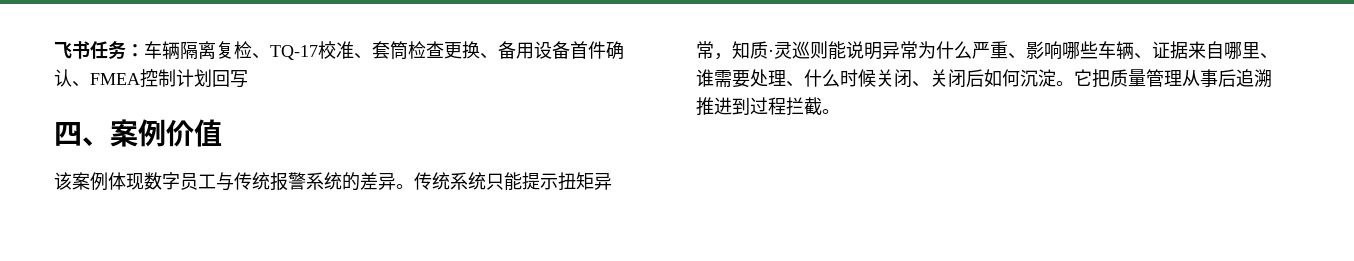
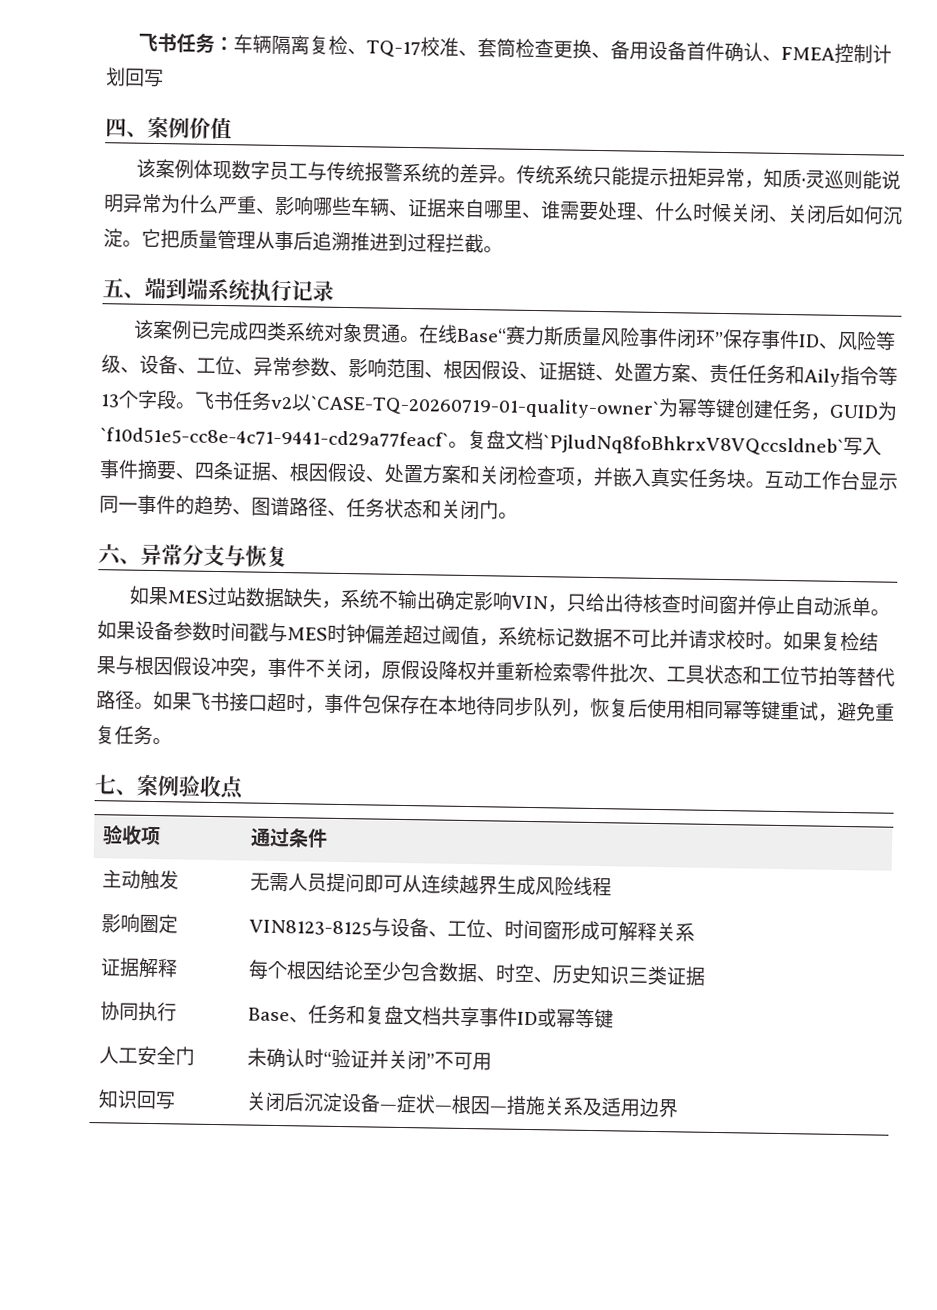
+ 五、端到端系统执行记录
+ 该案例已完成四类系统对象贯通。在线Base“赛力斯质量风险事件闭环”保存事件ID、风险等级、设备、工位、异常参数、影响范围、根因假设、证据链、处置方案、责任任务和Aily指令等13个字段。飞书任务v2以`CASE-TQ-20260719-01-quality-owner`为幂等键创建任务，GUID为`f10d51e5-cc8e-4c71-9441-cd29a77feacf`。复盘文档`PjludNq8foBhkrxV8VQccsldneb`写入事件摘要、四条证据、根因假设、处置方案和关闭检查项，并嵌入真实任务块。互动工作台显示同一事件的趋势、图谱路径、任务状态和关闭门。
+ 六、异常分支与恢复
+ 如果MES过站数据缺失，系统不输出确定影响VIN，只给出待核查时间窗并停止自动派单。如果设备参数时间戳与MES时钟偏差超过阈值，系统标记数据不可比并请求校时。如果复检结果与根因假设冲突，事件不关闭，原假设降权并重新检索零件批次、工具状态和工位节拍等替代路径。如果飞书接口超时，事件包保存在本地待同步队列，恢复后使用相同幂等键重试，避免重复任务。
+ 七、案例验收点
+ 验收项 | 通过条件
+ 主动触发 | 无需人员提问即可从连续越界生成风险线程
+ 影响圈定 | VIN8123-8125与设备、工位、时间窗形成可解释关系
+ 证据解释 | 每个根因结论至少包含数据、时空、历史知识三类证据
+ 协同执行 | Base、任务和复盘文档共享事件ID或幂等键
+ 人工安全门 | 未确认时“验证并关闭”不可用
+ 知识回写 | 关闭后沉淀设备—症状—根因—措施关系及适用边界

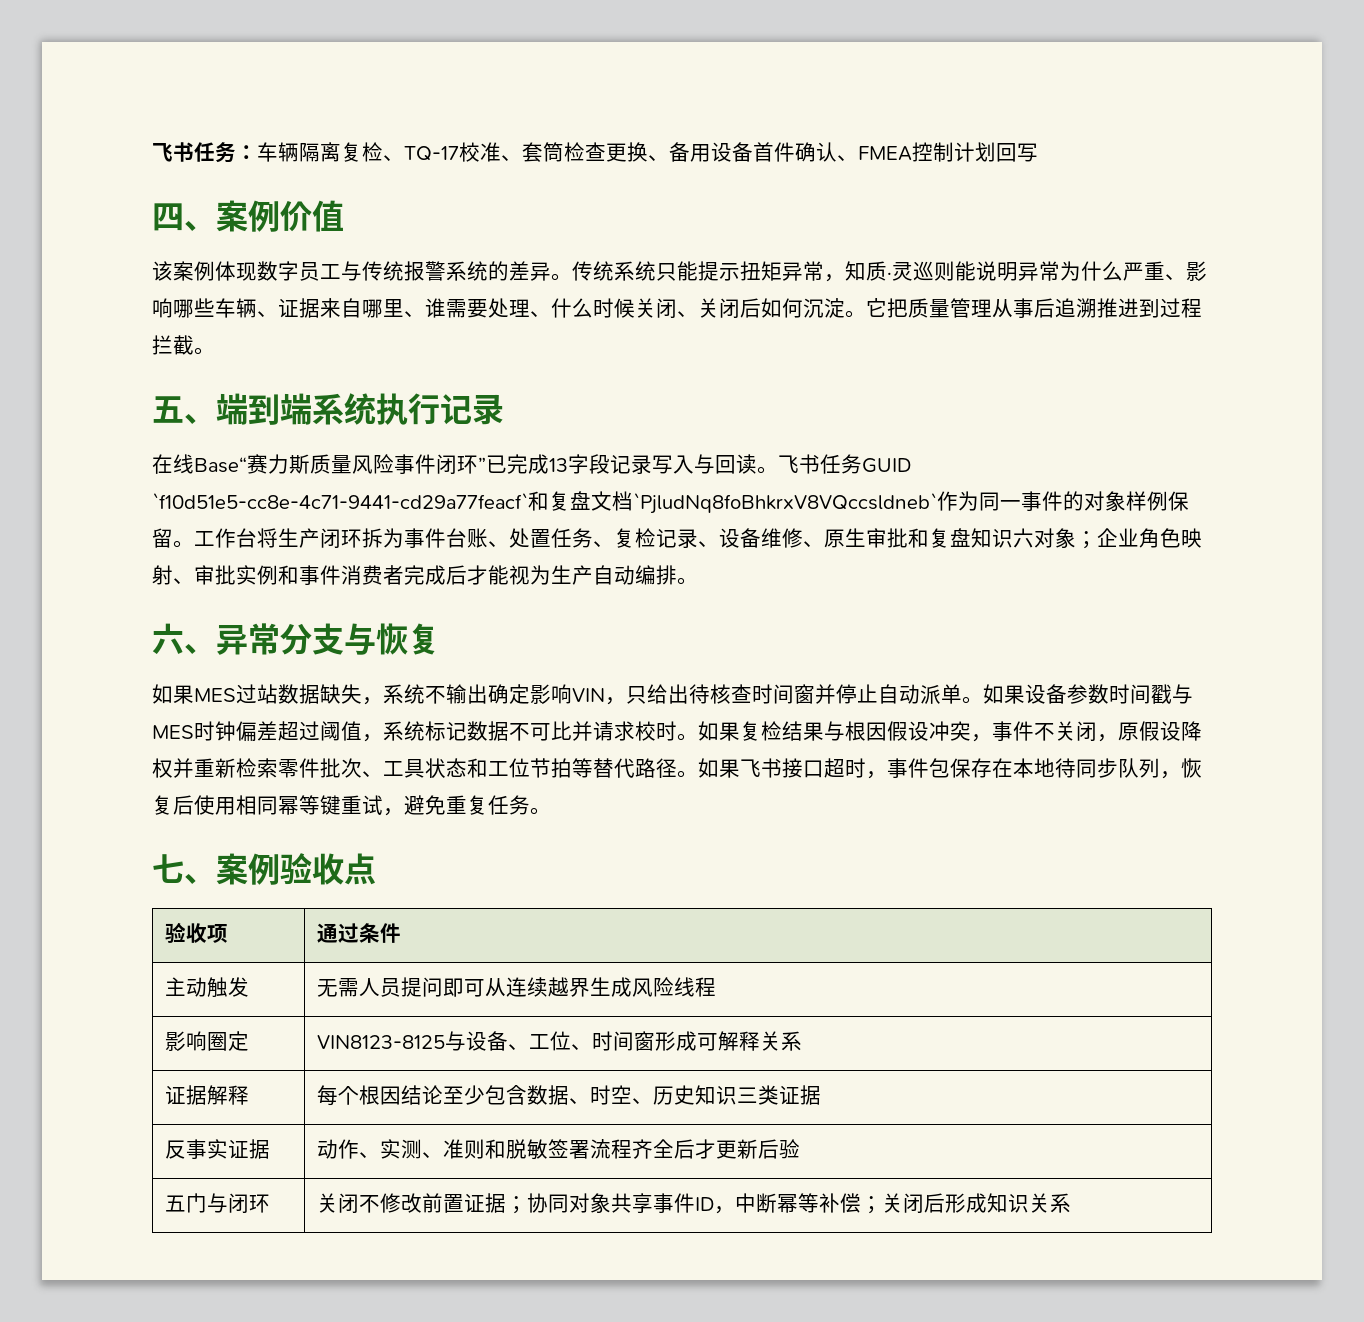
- 该案例已完成四类系统对象贯通。在线Base“赛力斯质量风险事件闭环”保存事件ID、风险等级、设备、工位、异常参数、影响范围、根因假设、证据链、处置方案、责任任务和Aily指令等13个字段。飞书任务v2以`CASE-TQ-20260719-01-quality-owner`为幂等键创建任务，GUID为`f10d51e5-cc8e-4c71-9441-cd29a77feacf`。复盘文档`PjludNq8foBhkrxV8VQccsldneb`写入事件摘要、四条证据、根因假设、处置方案和关闭检查项，并嵌入真实任务块。互动工作台显示同一事件的趋势、图谱路径、任务状态和关闭门。
+ 在线Base“赛力斯质量风险事件闭环”已完成13字段记录写入与回读。飞书任务GUID `f10d51e5-cc8e-4c71-9441-cd29a77feacf`和复盘文档`PjludNq8foBhkrxV8VQccsldneb`作为同一事件的对象样例保留。工作台将生产闭环拆为事件台账、处置任务、复检记录、设备维修、原生审批和复盘知识六对象；企业角色映射、审批实例和事件消费者完成后才能视为生产自动编排。
- 协同执行 | Base、任务和复盘文档共享事件ID或幂等键
- 人工安全门 | 未确认时“验证并关闭”不可用
- 知识回写 | 关闭后沉淀设备—症状—根因—措施关系及适用边界
+ 反事实证据 | 动作、实测、准则和脱敏签署流程齐全后才更新后验
+ 五门与闭环 | 关闭不修改前置证据；协同对象共享事件ID，中断幂等补偿；关闭后形成知识关系

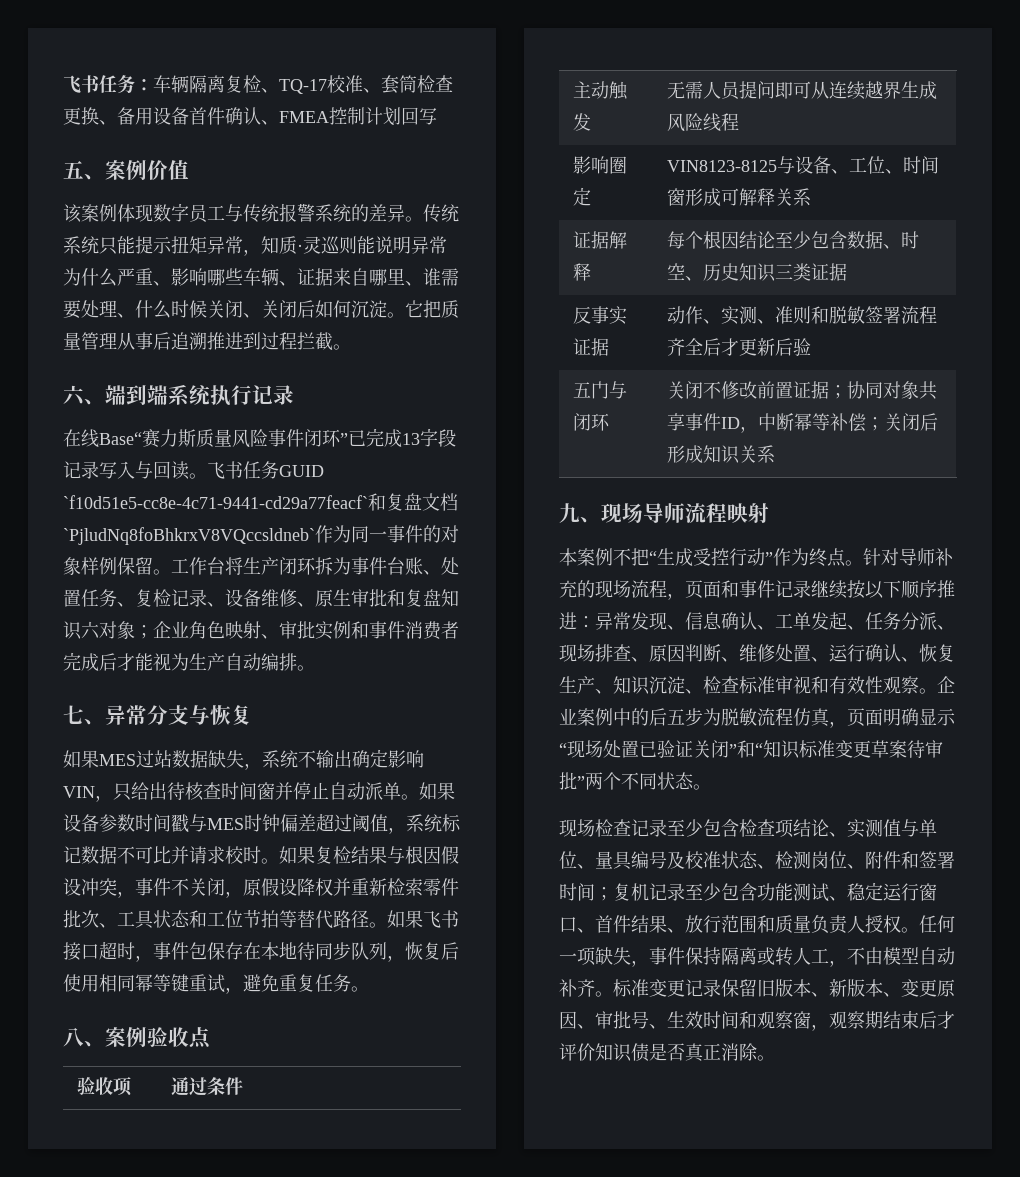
- 四、案例价值
+ 五、案例价值
- 五、端到端系统执行记录
+ 六、端到端系统执行记录
- 六、异常分支与恢复
+ 七、异常分支与恢复
- 七、案例验收点
+ 八、案例验收点
+ 九、现场导师流程映射
+ 本案例不把“生成受控行动”作为终点。针对导师补充的现场流程，页面和事件记录继续按以下顺序推进：异常发现、信息确认、工单发起、任务分派、现场排查、原因判断、维修处置、运行确认、恢复生产、知识沉淀、检查标准审视和有效性观察。企业案例中的后五步为脱敏流程仿真，页面明确显示“现场处置已验证关闭”和“知识标准变更草案待审批”两个不同状态。
+ 现场检查记录至少包含检查项结论、实测值与单位、量具编号及校准状态、检测岗位、附件和签署时间；复机记录至少包含功能测试、稳定运行窗口、首件结果、放行范围和质量负责人授权。任何一项缺失，事件保持隔离或转人工，不由模型自动补齐。标准变更记录保留旧版本、新版本、变更原因、审批号、生效时间和观察窗，观察期结束后才评价知识债是否真正消除。

